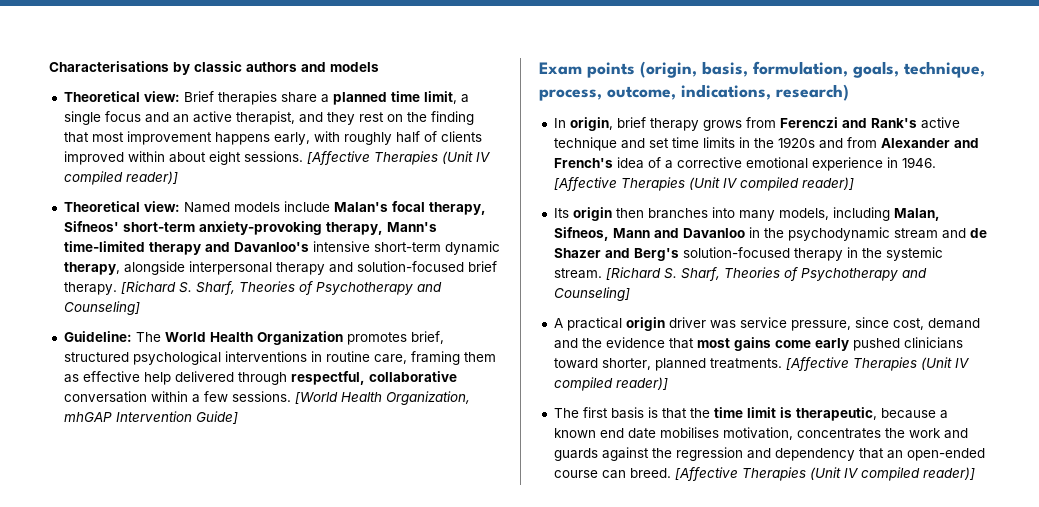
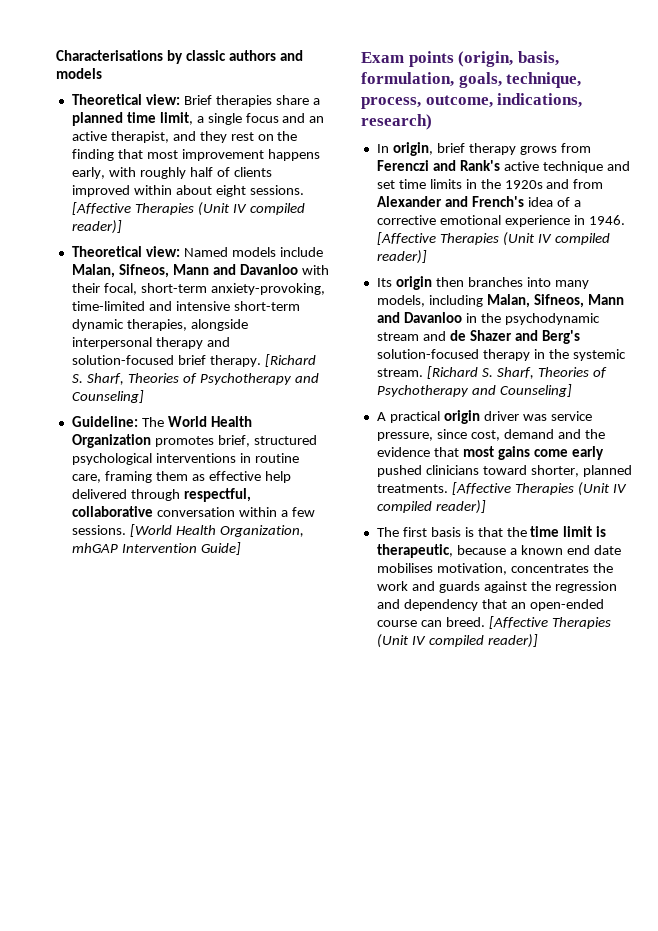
- Theoretical view: Named models include Malan's focal therapy, Sifneos' short-term anxiety-provoking therapy, Mann's time-limited therapy and Davanloo's intensive short-term dynamic therapy, alongside interpersonal therapy and solution-focused brief therapy.
+ Theoretical view: Named models include Malan, Sifneos, Mann and Davanloo with their focal, short-term anxiety-provoking, time-limited and intensive short-term dynamic therapies, alongside interpersonal therapy and solution-focused brief therapy.

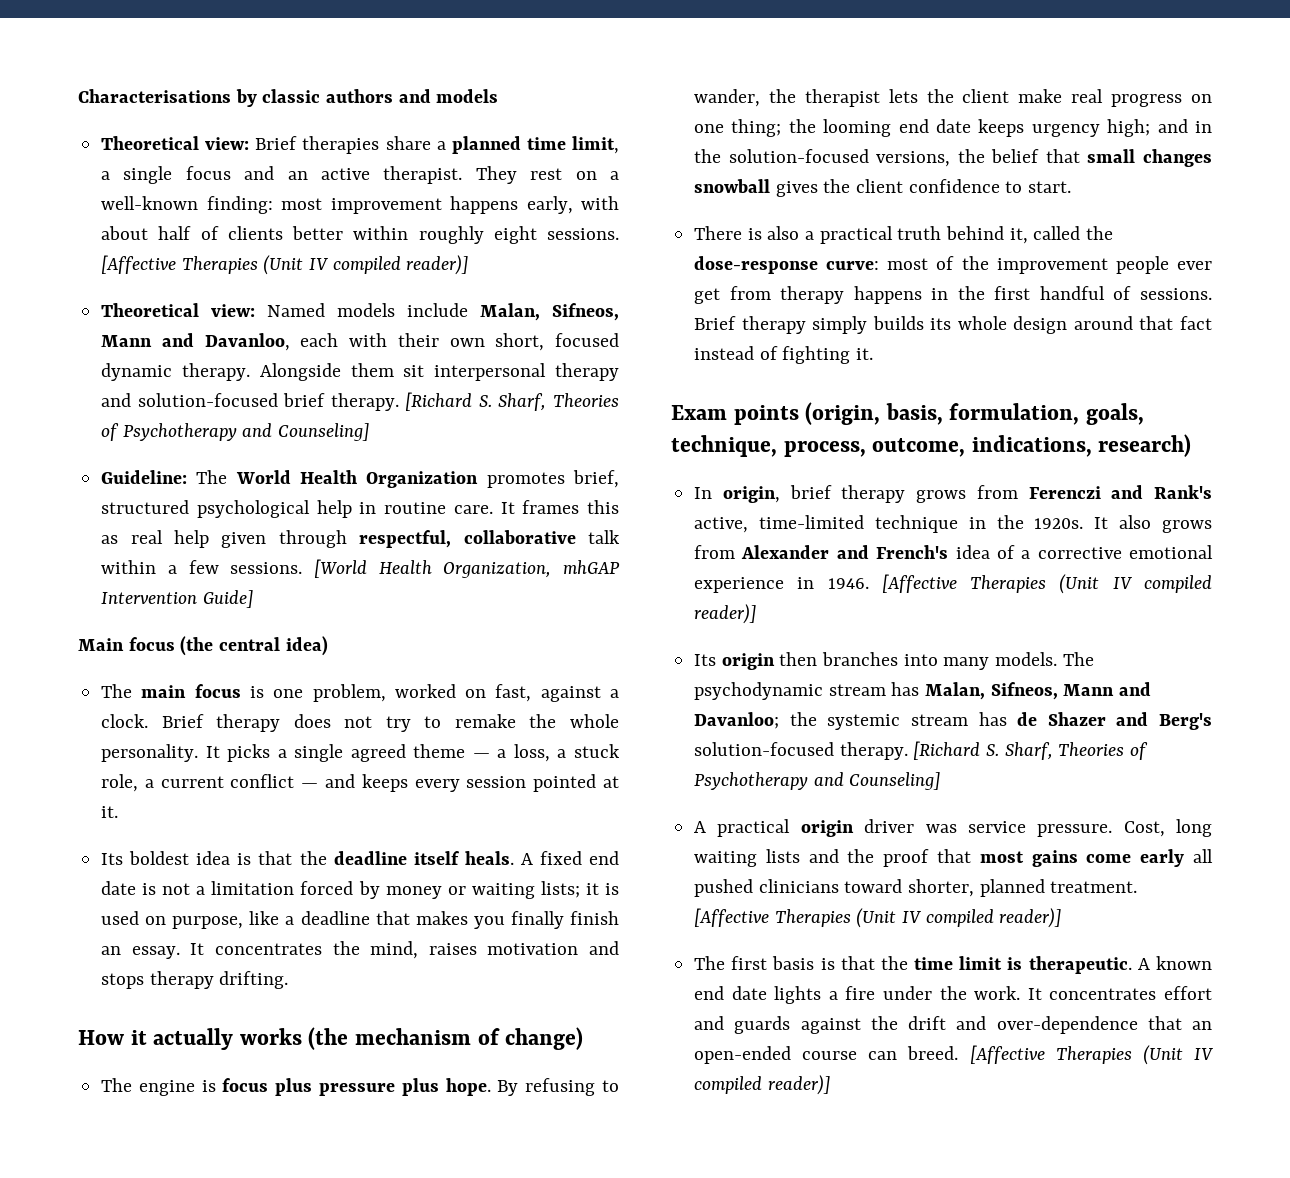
- Theoretical view: Brief therapies share a planned time limit, a single focus and an active therapist, and they rest on the finding that most improvement happens early, with roughly half of clients improved within about eight sessions.
+ Theoretical view: Brief therapies share a planned time limit, a single focus and an active therapist. They rest on a well-known finding: most improvement happens early, with about half of clients better within roughly eight sessions.
- Theoretical view: Named models include Malan, Sifneos, Mann and Davanloo with their focal, short-term anxiety-provoking, time-limited and intensive short-term dynamic therapies, alongside interpersonal therapy and solution-focused brief therapy.
+ Theoretical view: Named models include Malan, Sifneos, Mann and Davanloo, each with their own short, focused dynamic therapy. Alongside them sit interpersonal therapy and solution-focused brief therapy.
- Guideline: The World Health Organization promotes brief, structured psychological interventions in routine care, framing them as effective help delivered through respectful, collaborative conversation within a few sessions.
+ Guideline: The World Health Organization promotes brief, structured psychological help in routine care. It frames this as real help given through respectful, collaborative talk within a few sessions.
+ Main focus (the central idea)
+ The main focus is one problem, worked on fast, against a clock. Brief therapy does not try to remake the whole personality. It picks a single agreed theme — a loss, a stuck role, a current conflict — and keeps every session pointed at it.
+ Its boldest idea is that the deadline itself heals. A fixed end date is not a limitation forced by money or waiting lists; it is used on purpose, like a deadline that makes you finally finish an essay. It concentrates the mind, raises motivation and stops therapy drifting.
+ How it actually works (the mechanism of change)
+ The engine is focus plus pressure plus hope. By refusing to wander, the therapist lets the client make real progress on one thing; the looming end date keeps urgency high; and in the solution-focused versions, the belief that small changes snowball gives the client confidence to start.
+ There is also a practical truth behind it, called the dose-response curve: most of the improvement people ever get from therapy happens in the first handful of sessions. Brief therapy simply builds its whole design around that fact instead of fighting it.
- In origin, brief therapy grows from Ferenczi and Rank's active technique and set time limits in the 1920s and from Alexander and French's idea of a corrective emotional experience in 1946.
+ In origin, brief therapy grows from Ferenczi and Rank's active, time-limited technique in the 1920s. It also grows from Alexander and French's idea of a corrective emotional experience in 1946.
- Its origin then branches into many models, including Malan, Sifneos, Mann and Davanloo in the psychodynamic stream and de Shazer and Berg's solution-focused therapy in the systemic stream.
+ Its origin then branches into many models. The psychodynamic stream has Malan, Sifneos, Mann and Davanloo; the systemic stream has de Shazer and Berg's solution-focused therapy.
- A practical origin driver was service pressure, since cost, demand and the evidence that most gains come early pushed clinicians toward shorter, planned treatments.
+ A practical origin driver was service pressure. Cost, long waiting lists and the proof that most gains come early all pushed clinicians toward shorter, planned treatment.
- The first basis is that the time limit is therapeutic, because a known end date mobilises motivation, concentrates the work and guards against the regression and dependency that an open-ended course can breed.
+ The first basis is that the time limit is therapeutic. A known end date lights a fire under the work. It concentrates effort and guards against the drift and over-dependence that an open-ended course can breed.

